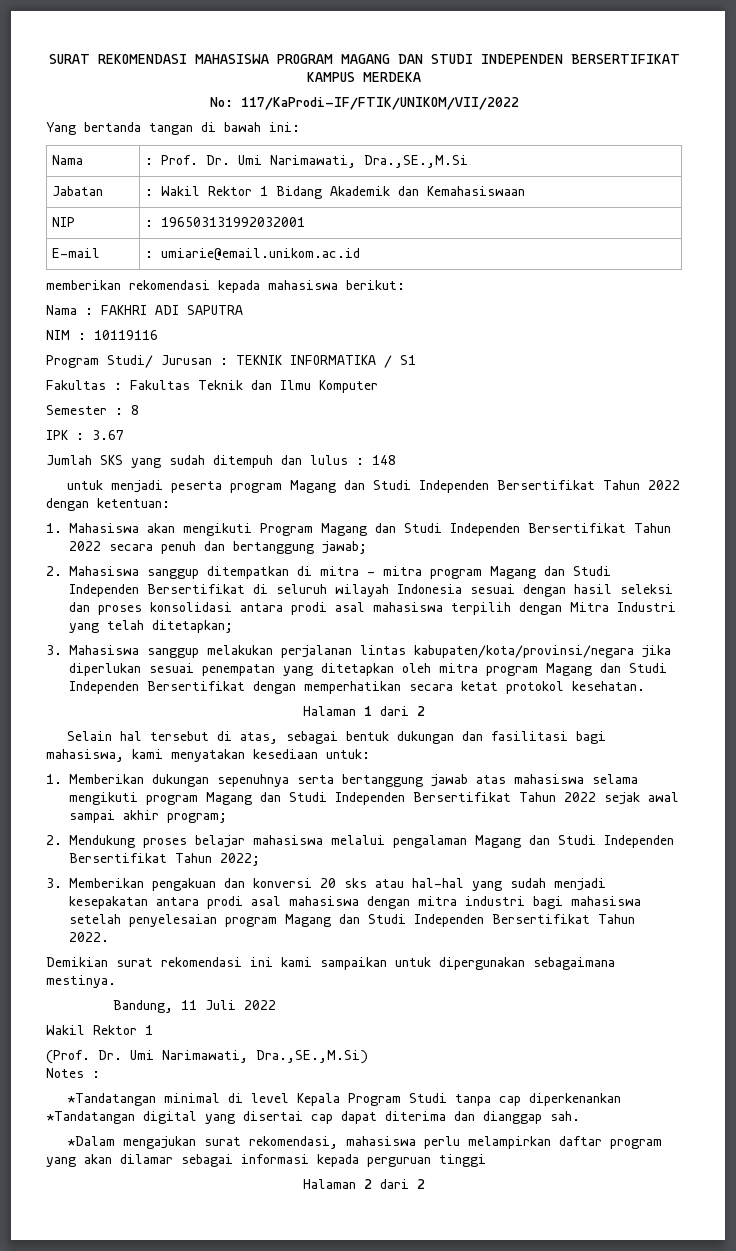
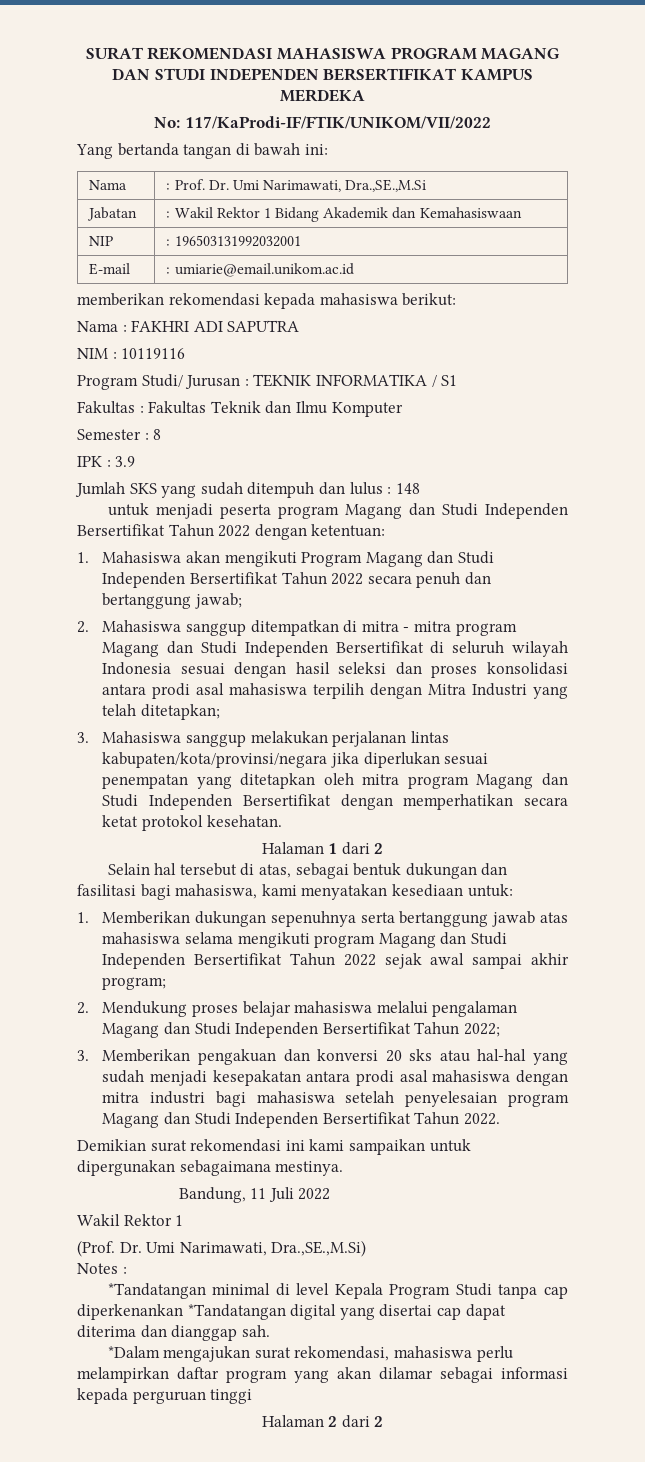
- IPK : 3.67
+ IPK : 3.9

